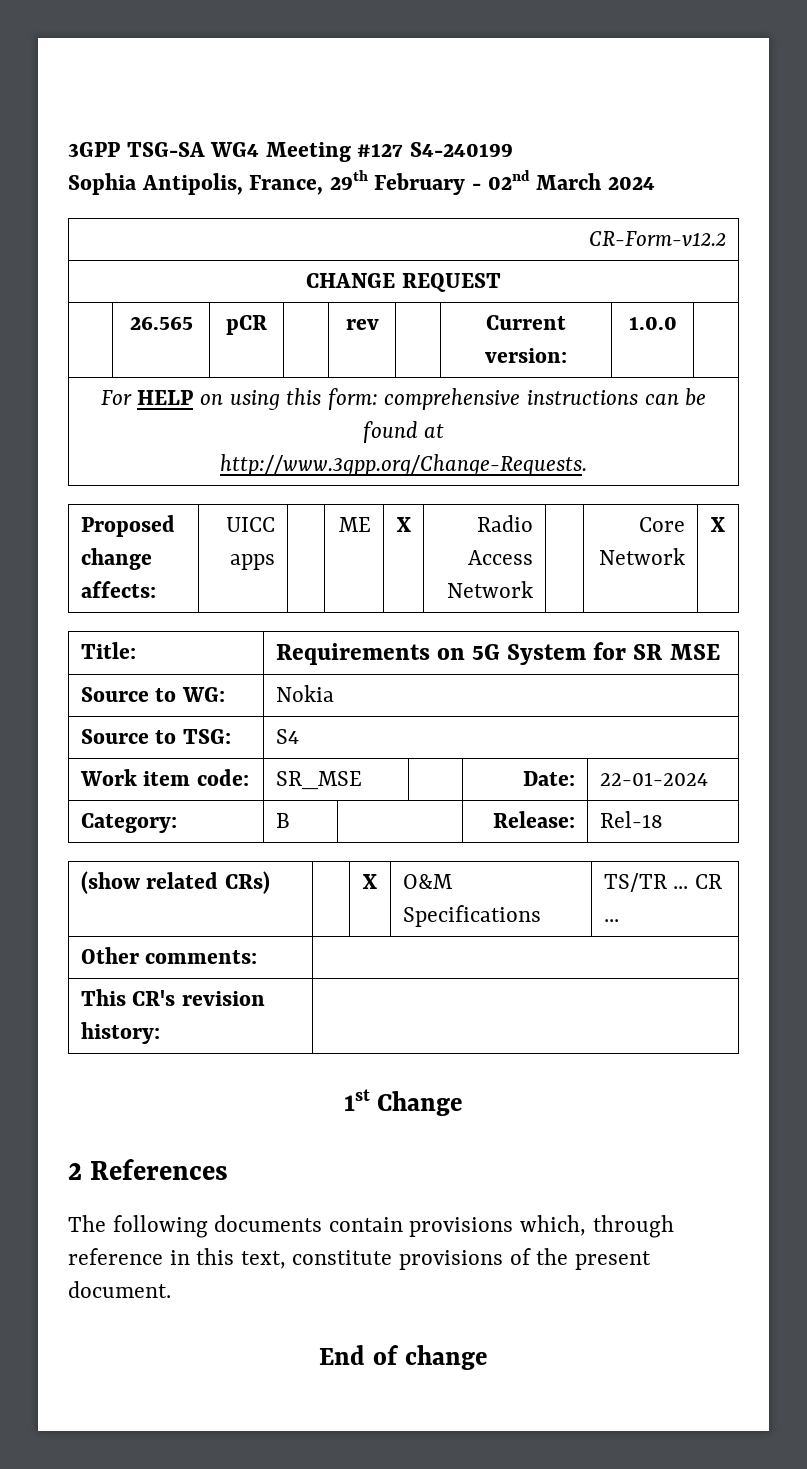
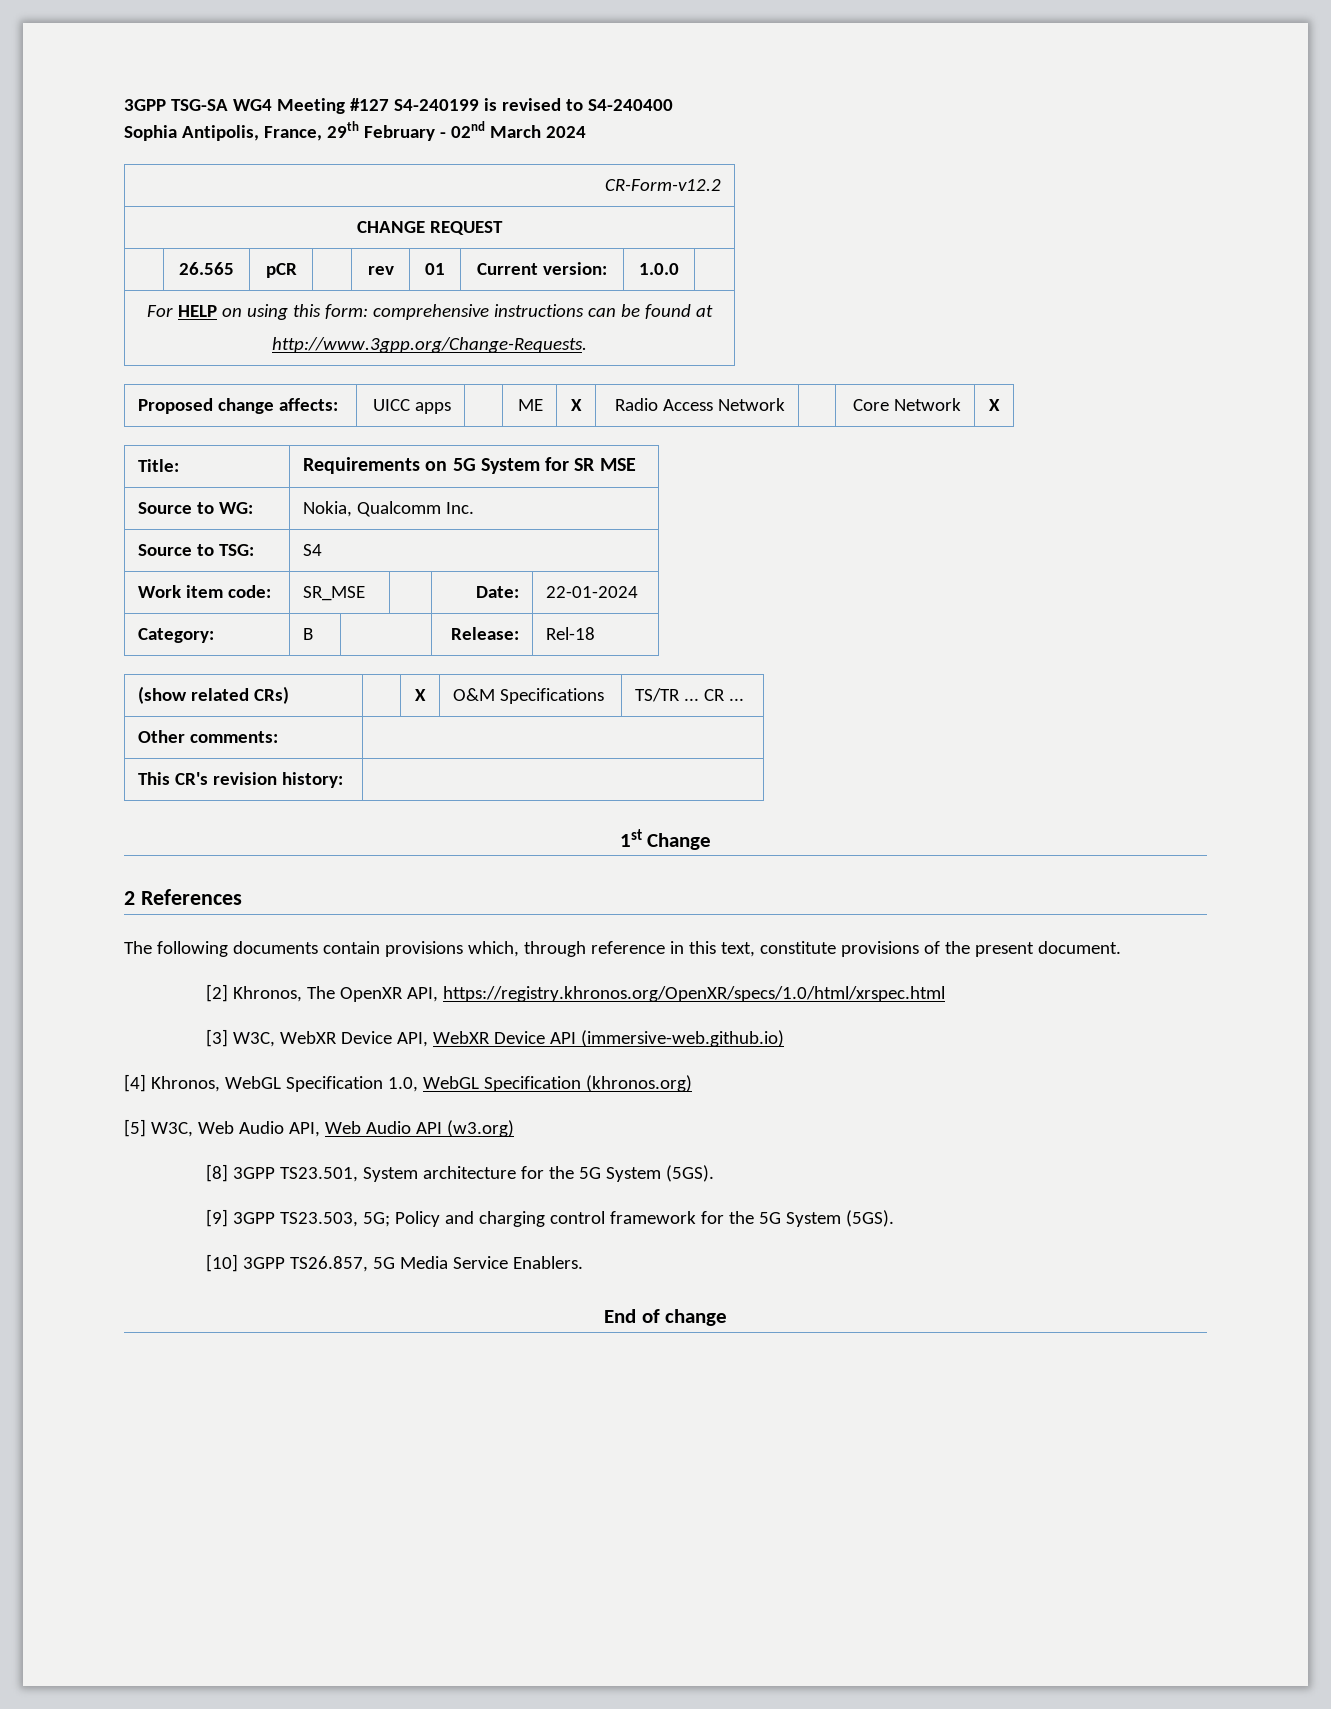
- 3GPP TSG-SA WG4 Meeting #127 S4-240199
+ 3GPP TSG-SA WG4 Meeting #127 S4-240199 is revised to S4-240400
- | 26.565 | pCR | | rev | | Current version: | 1.0.0 |
+ | 26.565 | pCR | | rev | 01 | Current version: | 1.0.0 |
- Source to WG: | Nokia
+ Source to WG: | Nokia, Qualcomm Inc.
+ [2] Khronos, The OpenXR API, https://registry.khronos.org/OpenXR/specs/1.0/html/xrspec.html
+ [3] W3C, WebXR Device API, WebXR Device API (immersive-web.github.io)
+ [4] Khronos, WebGL Specification 1.0, WebGL Specification (khronos.org)
+ [5] W3C, Web Audio API, Web Audio API (w3.org)
+ [8] 3GPP TS23.501, System architecture for the 5G System (5GS).
+ [9] 3GPP TS23.503, 5G; Policy and charging control framework for the 5G System (5GS).
+ [10] 3GPP TS26.857, 5G Media Service Enablers.

